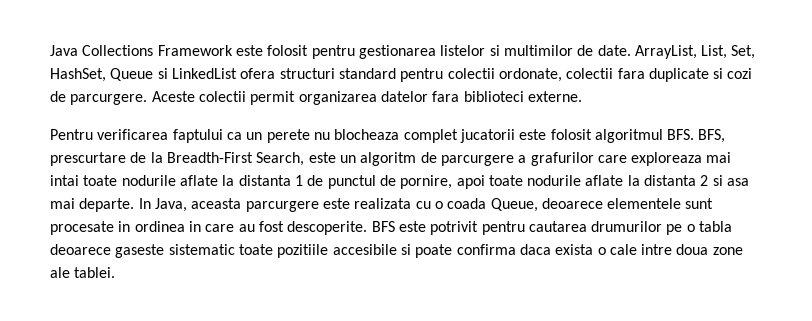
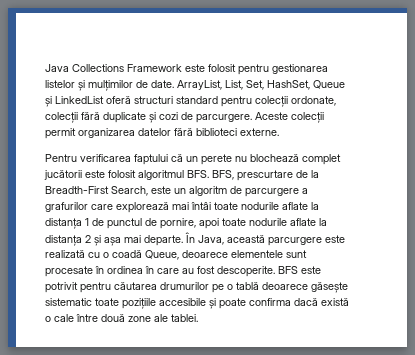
- Java Collections Framework este folosit pentru gestionarea listelor si multimilor de date.
+ Java Collections Framework este folosit pentru gestionarea listelor și mulțimilor de date.
- ArrayList, List, Set, HashSet, Queue si LinkedList ofera structuri standard pentru colectii ordonate, colectii fara duplicate si cozi de parcurgere.
+ ArrayList, List, Set, HashSet, Queue și LinkedList oferă structuri standard pentru colecții ordonate, colecții fără duplicate și cozi de parcurgere.
- Aceste colectii permit organizarea datelor fara biblioteci externe.
+ Aceste colecții permit organizarea datelor fără biblioteci externe.
- Pentru verificarea faptului ca un perete nu blocheaza complet jucatorii este folosit algoritmul BFS. BFS, prescurtare de la Breadth-First Search, este un algoritm de parcurgere a grafurilor care exploreaza mai intai toate nodurile aflate la distanta 1 de punctul de pornire, apoi toate nodurile aflate la distanta 2 si asa mai departe. In Java, aceasta parcurgere este realizata cu o coada Queue, deoarece elementele sunt procesate in ordinea in care au fost descoperite.
+ Pentru verificarea faptului că un perete nu blochează complet jucătorii este folosit algoritmul BFS. BFS, prescurtare de la Breadth-First Search, este un algoritm de parcurgere a grafurilor care explorează mai întâi toate nodurile aflate la distanța 1 de punctul de pornire, apoi toate nodurile aflate la distanța 2 și așa mai departe. În Java, această parcurgere este realizată cu o coadă Queue, deoarece elementele sunt procesate în ordinea în care au fost descoperite.
- BFS este potrivit pentru cautarea drumurilor pe o tabla deoarece gaseste sistematic toate pozitiile accesibile si poate confirma daca exista o cale intre doua zone ale tablei.
+ BFS este potrivit pentru căutarea drumurilor pe o tablă deoarece găsește sistematic toate pozițiile accesibile și poate confirma dacă există o cale între două zone ale tablei.

